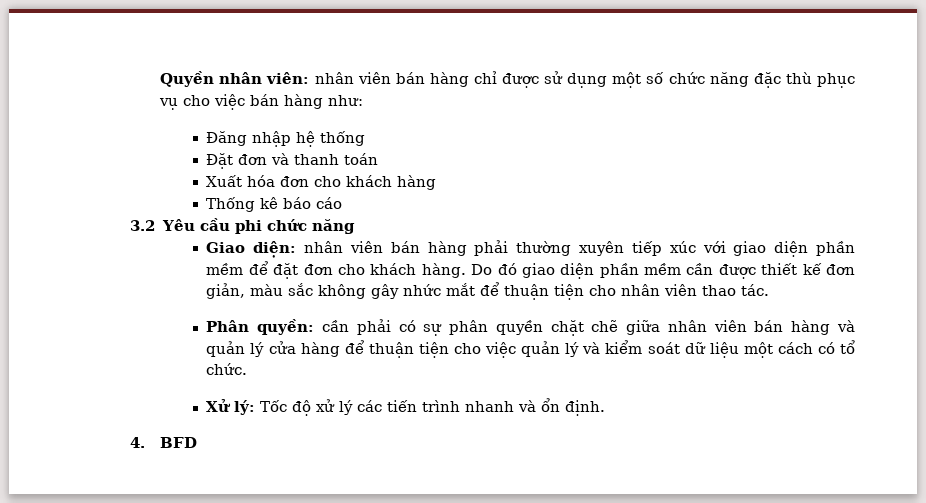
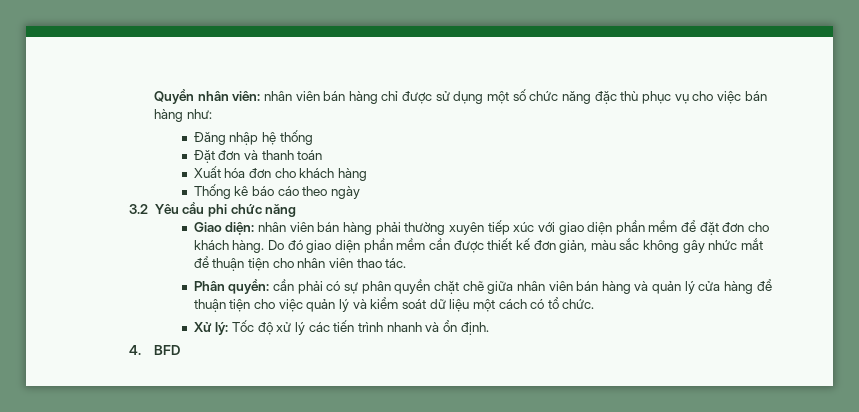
- Thống kê báo cáo
+ Thống kê báo cáo theo ngày

